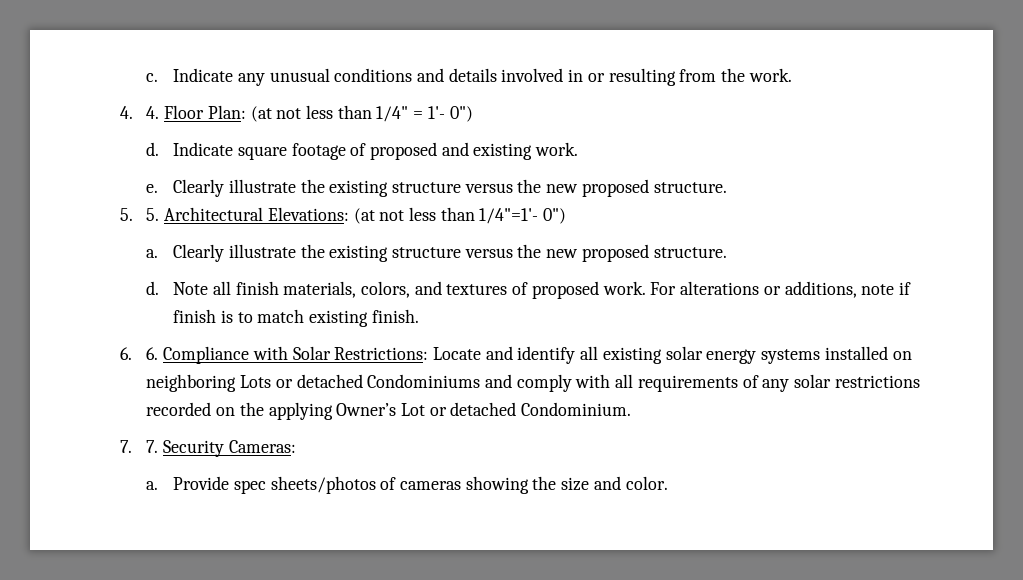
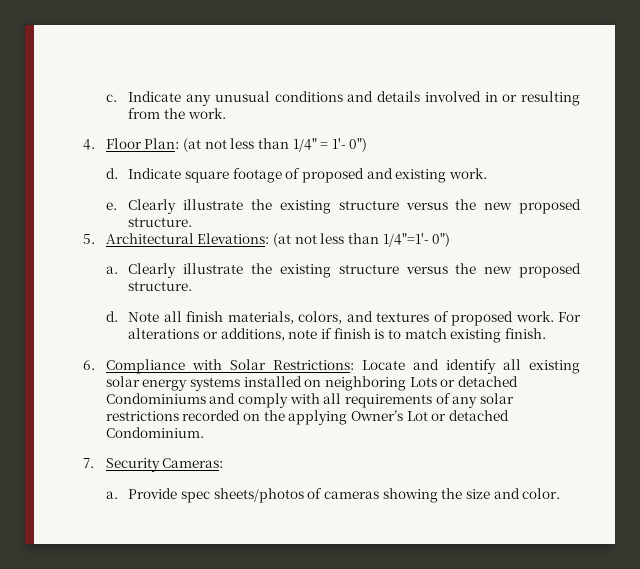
- 4. 4. Floor Plan: (at not less than 1/4" = 1'- 0")
+ 4. Floor Plan: (at not less than 1/4" = 1'- 0")
- 5. 5. Architectural Elevations: (at not less than 1/4"=1'- 0")
+ 5. Architectural Elevations: (at not less than 1/4"=1'- 0")
- 6. 6. Compliance with Solar Restrictions: Locate and identify all existing solar energy systems installed on neighboring Lots or detached Condominiums and comply with all requirements of any solar restrictions recorded on the applying Owner’s Lot or detached Condominium.
+ 6. Compliance with Solar Restrictions: Locate and identify all existing solar energy systems installed on neighboring Lots or detached Condominiums and comply with all requirements of any solar restrictions recorded on the applying Owner’s Lot or detached Condominium.
- 7. 7. Security Cameras:
+ 7. Security Cameras:

